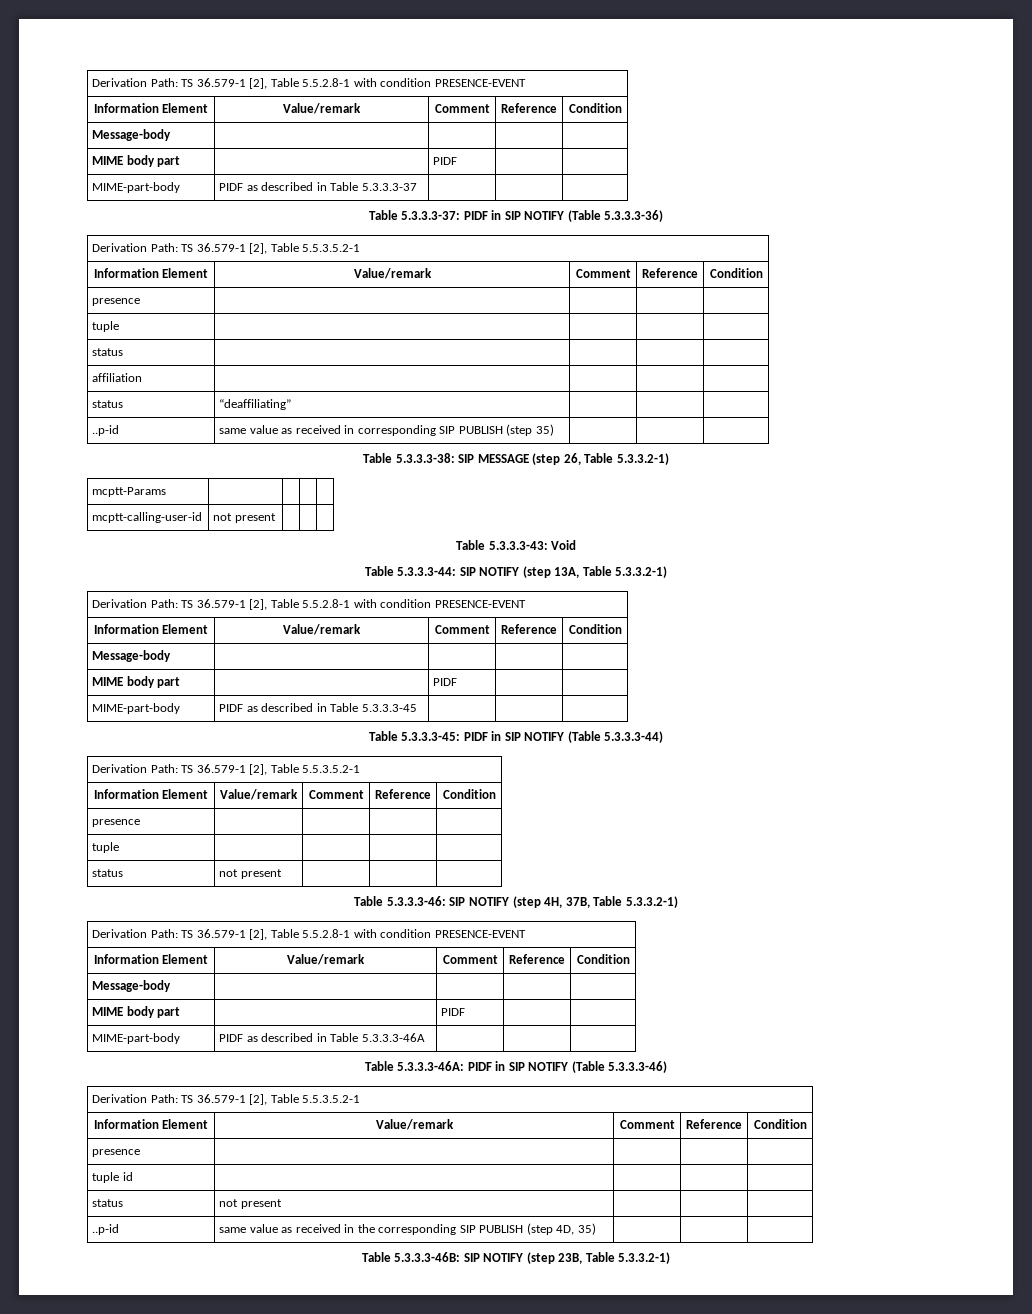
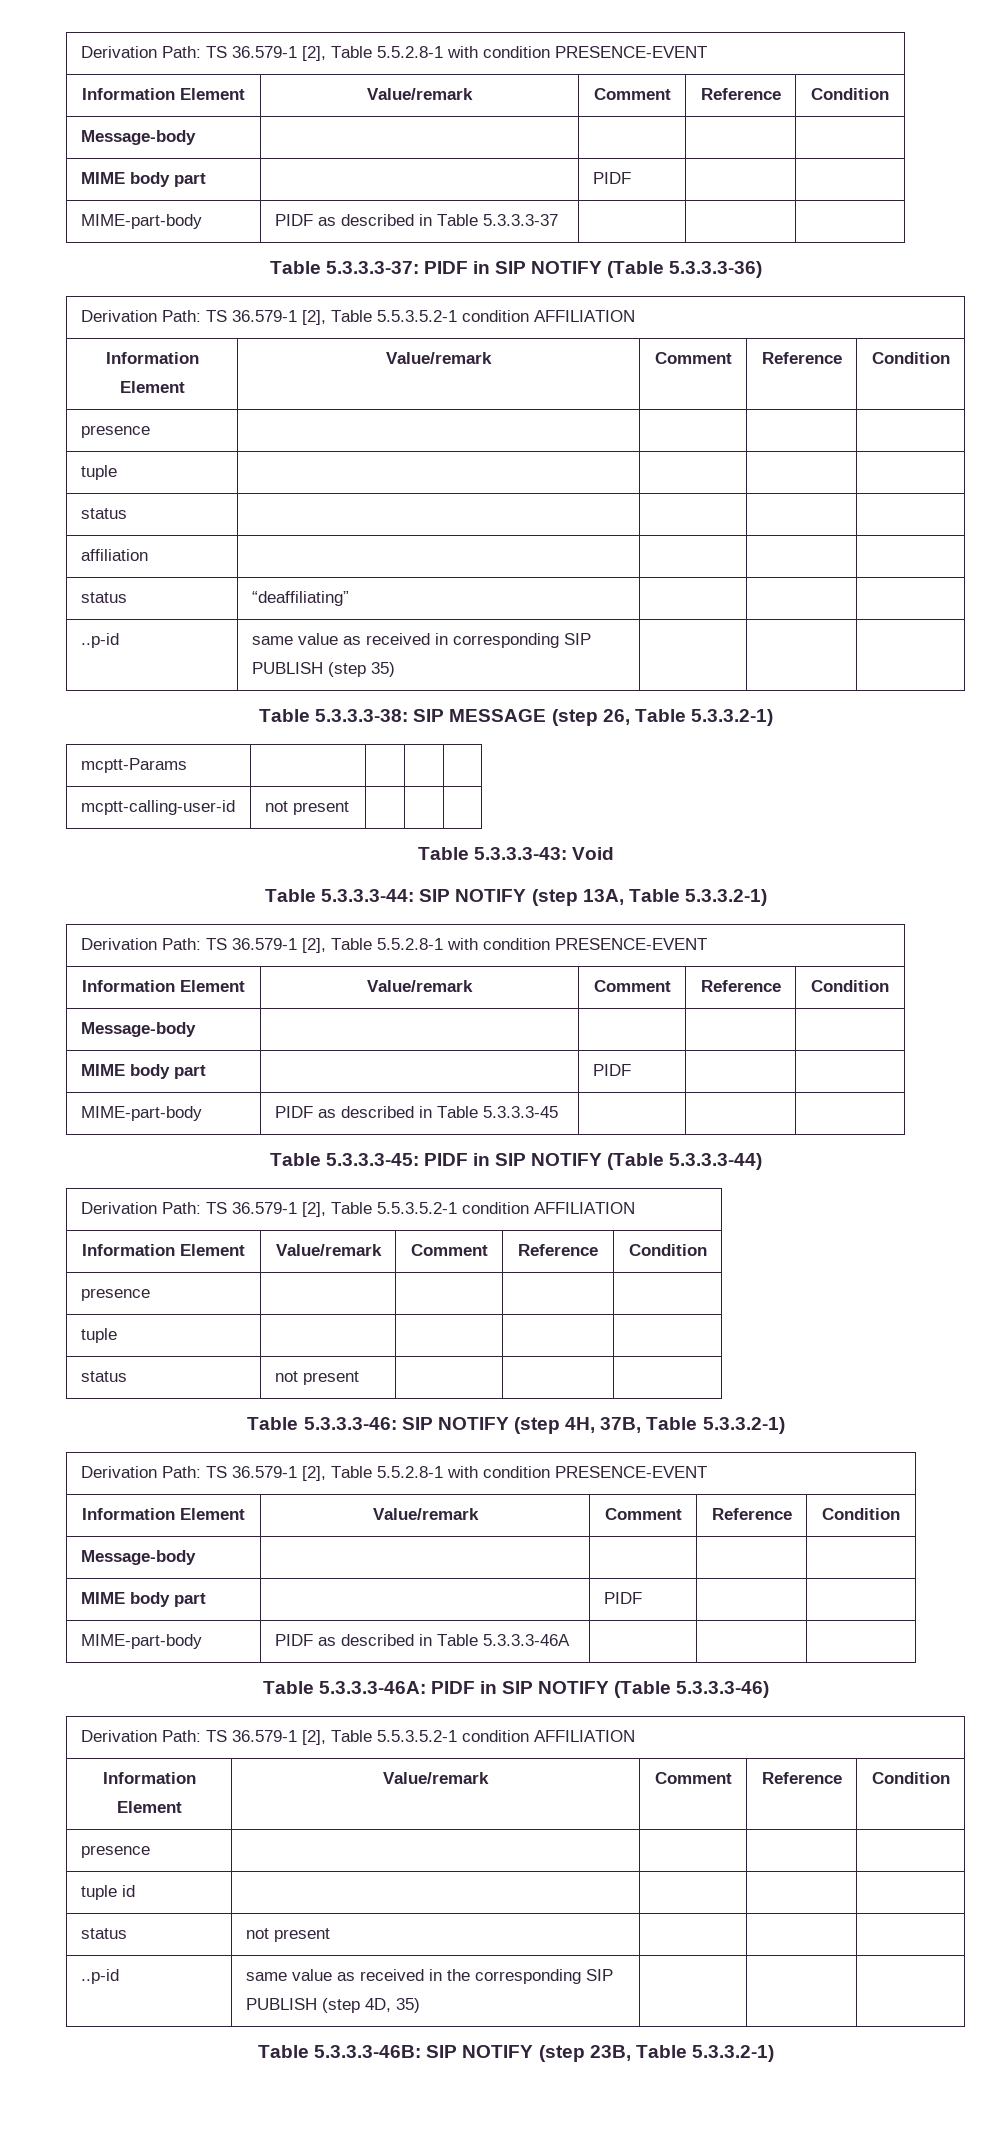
  Table 5.3.3.3-37: PIDF in SIP NOTIFY (Table 5.3.3.3-36)
- Derivation Path: TS 36.579-1 [2], Table 5.5.3.5.2-1
+ Derivation Path: TS 36.579-1 [2], Table 5.5.3.5.2-1 condition AFFILIATION
  Table 5.3.3.3-45: PIDF in SIP NOTIFY (Table 5.3.3.3-44)
- Derivation Path: TS 36.579-1 [2], Table 5.5.3.5.2-1
+ Derivation Path: TS 36.579-1 [2], Table 5.5.3.5.2-1 condition AFFILIATION
  Table 5.3.3.3-46A: PIDF in SIP NOTIFY (Table 5.3.3.3-46)
- Derivation Path: TS 36.579-1 [2], Table 5.5.3.5.2-1
+ Derivation Path: TS 36.579-1 [2], Table 5.5.3.5.2-1 condition AFFILIATION

